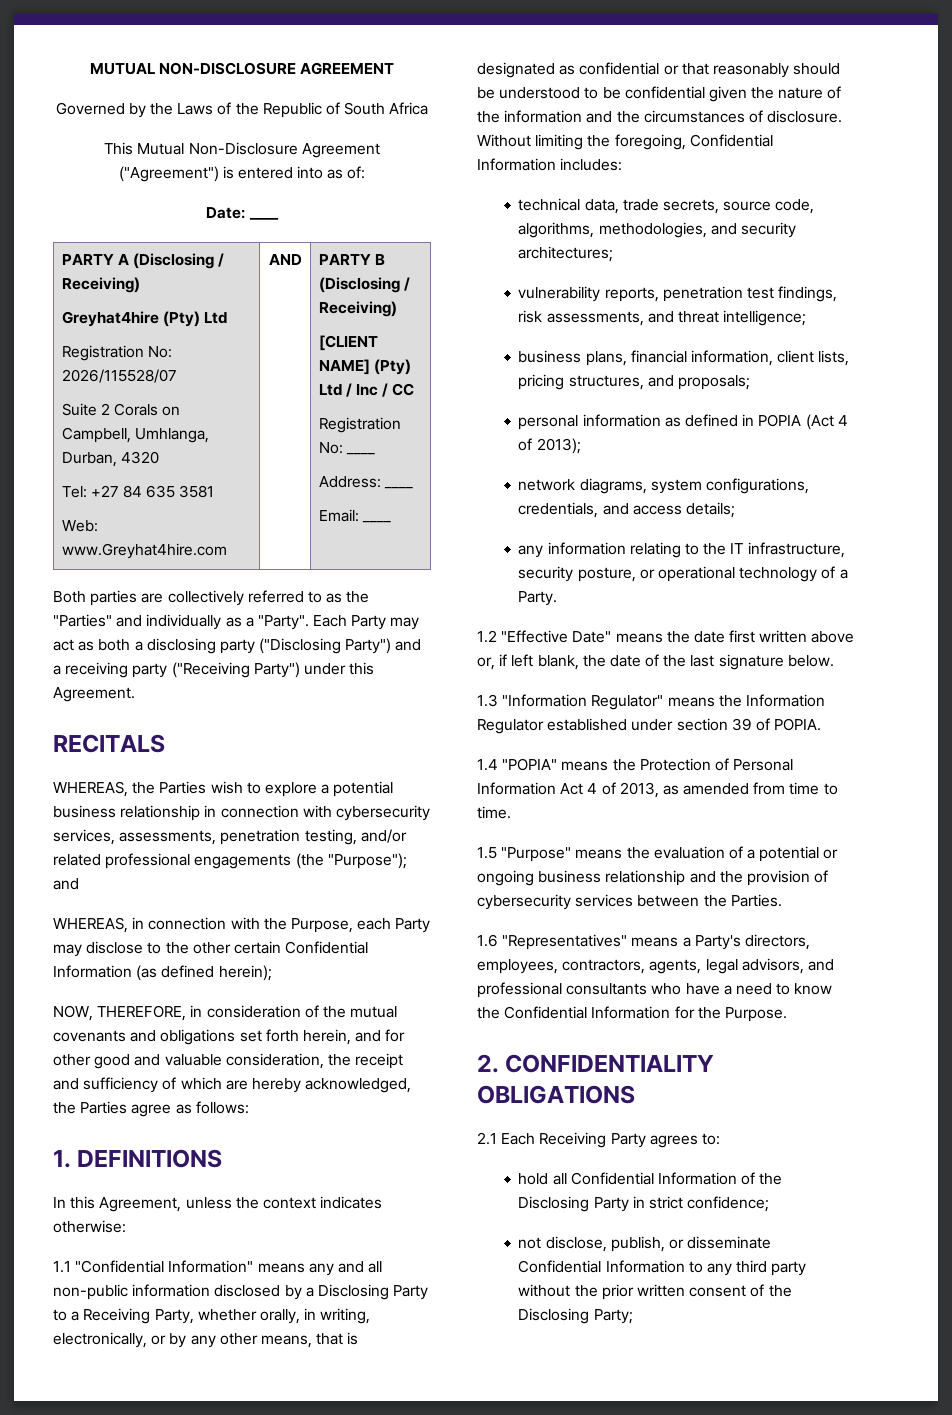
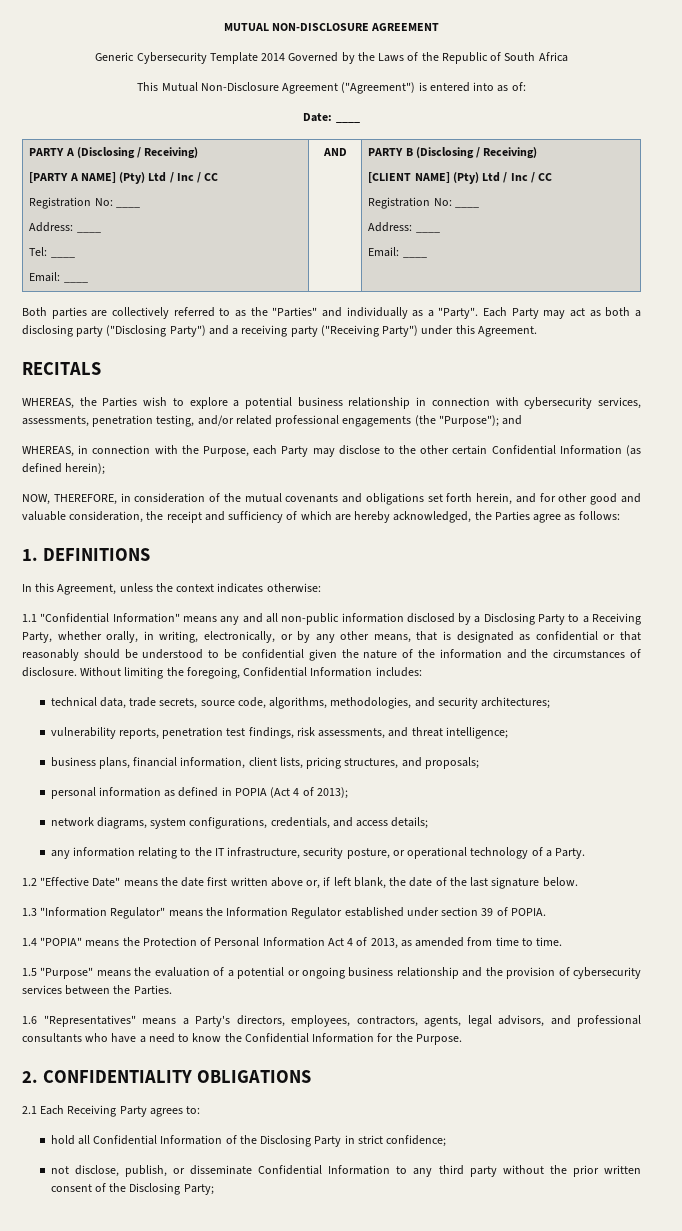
- Governed by the Laws of the Republic of South Africa
+ Generic Cybersecurity Template 2014 Governed by the Laws of the Republic of South Africa
- Greyhat4hire (Pty) Ltd
- Registration No: 2026/115528/07
- Suite 2 Corals on Campbell, Umhlanga, Durban, 4320
- Tel: +27 84 635 3581
- Web: www.Greyhat4hire.com
+ [PARTY A NAME] (Pty) Ltd / Inc / CC
+ Registration No: ____
+ Address: ____
+ Tel: ____
+ Email: ____

